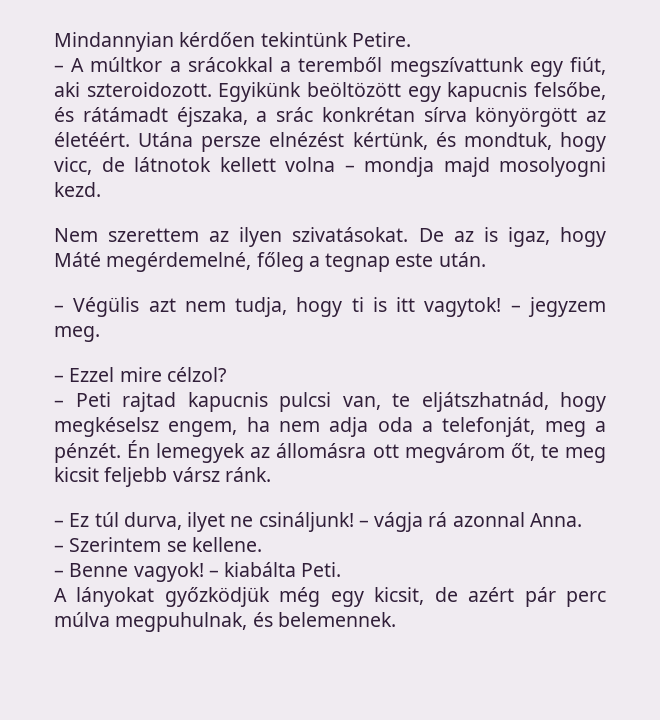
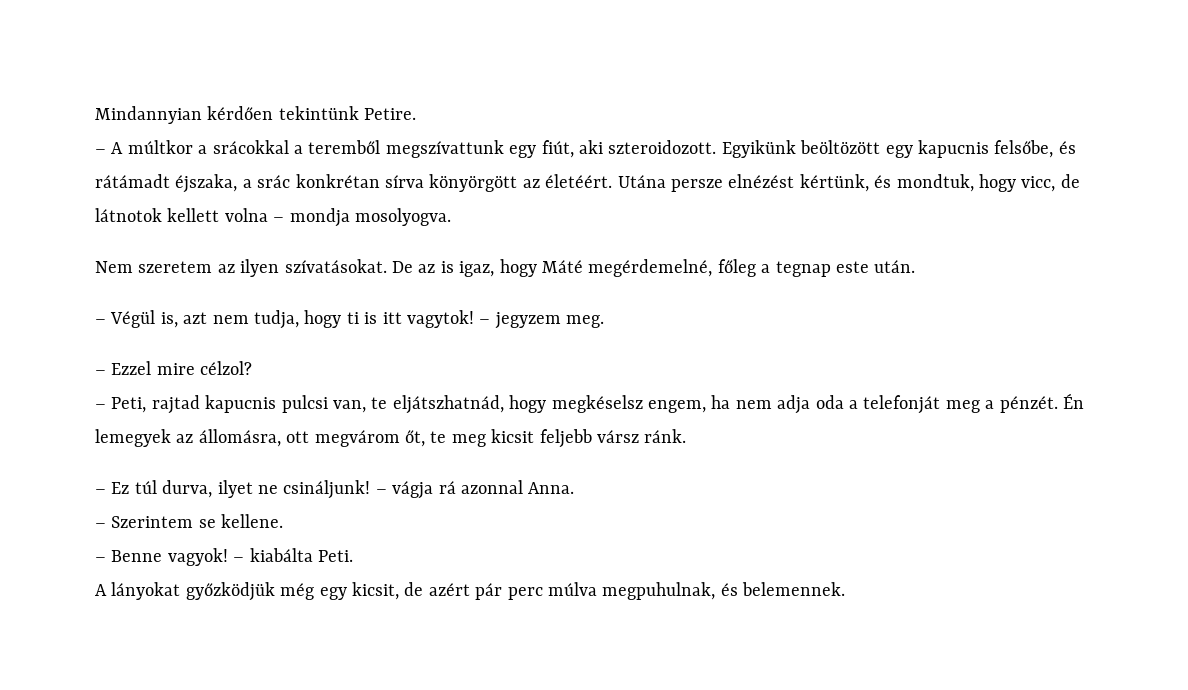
- Utána persze elnézést kértünk, és mondtuk, hogy vicc, de látnotok kellett volna – mondja majd mosolyogni kezd.
+ Utána persze elnézést kértünk, és mondtuk, hogy vicc, de látnotok kellett volna – mondja mosolyogva.
- Nem szerettem az ilyen szivatásokat.
+ Nem szeretem az ilyen szívatásokat.
- – Végülis azt nem tudja, hogy ti is itt vagytok!
+ – Végül is, azt nem tudja, hogy ti is itt vagytok!
- – Peti rajtad kapucnis pulcsi van, te eljátszhatnád, hogy megkéselsz engem, ha nem adja oda a telefonját, meg a pénzét.
+ – Peti, rajtad kapucnis pulcsi van, te eljátszhatnád, hogy megkéselsz engem, ha nem adja oda a telefonját meg a pénzét.
- Én lemegyek az állomásra ott megvárom őt, te meg kicsit feljebb vársz ránk.
+ Én lemegyek az állomásra, ott megvárom őt, te meg kicsit feljebb vársz ránk.

